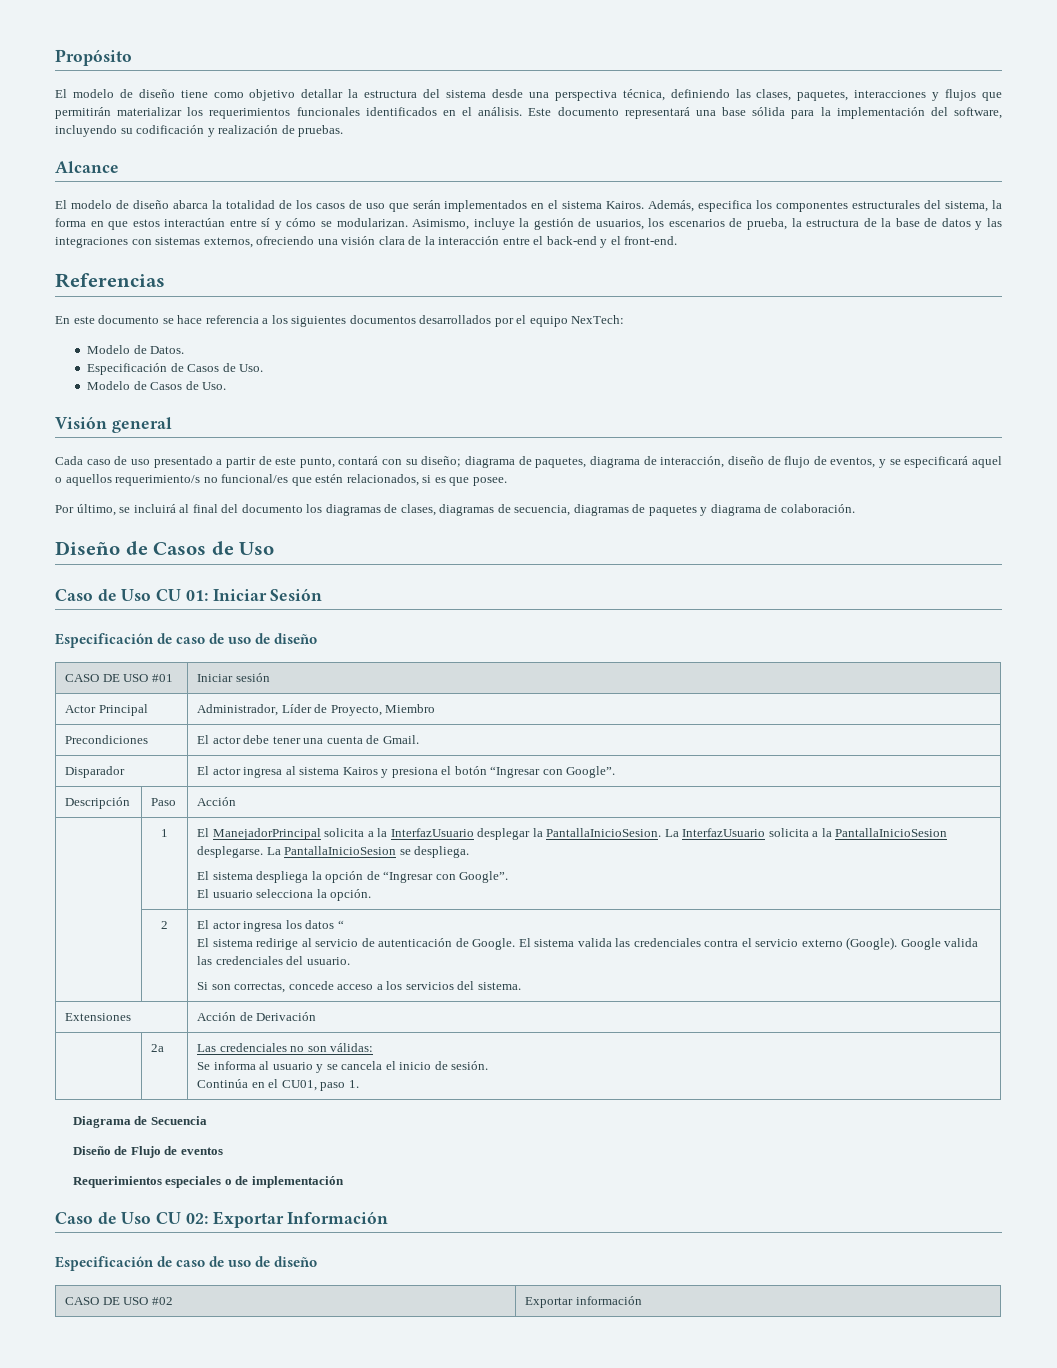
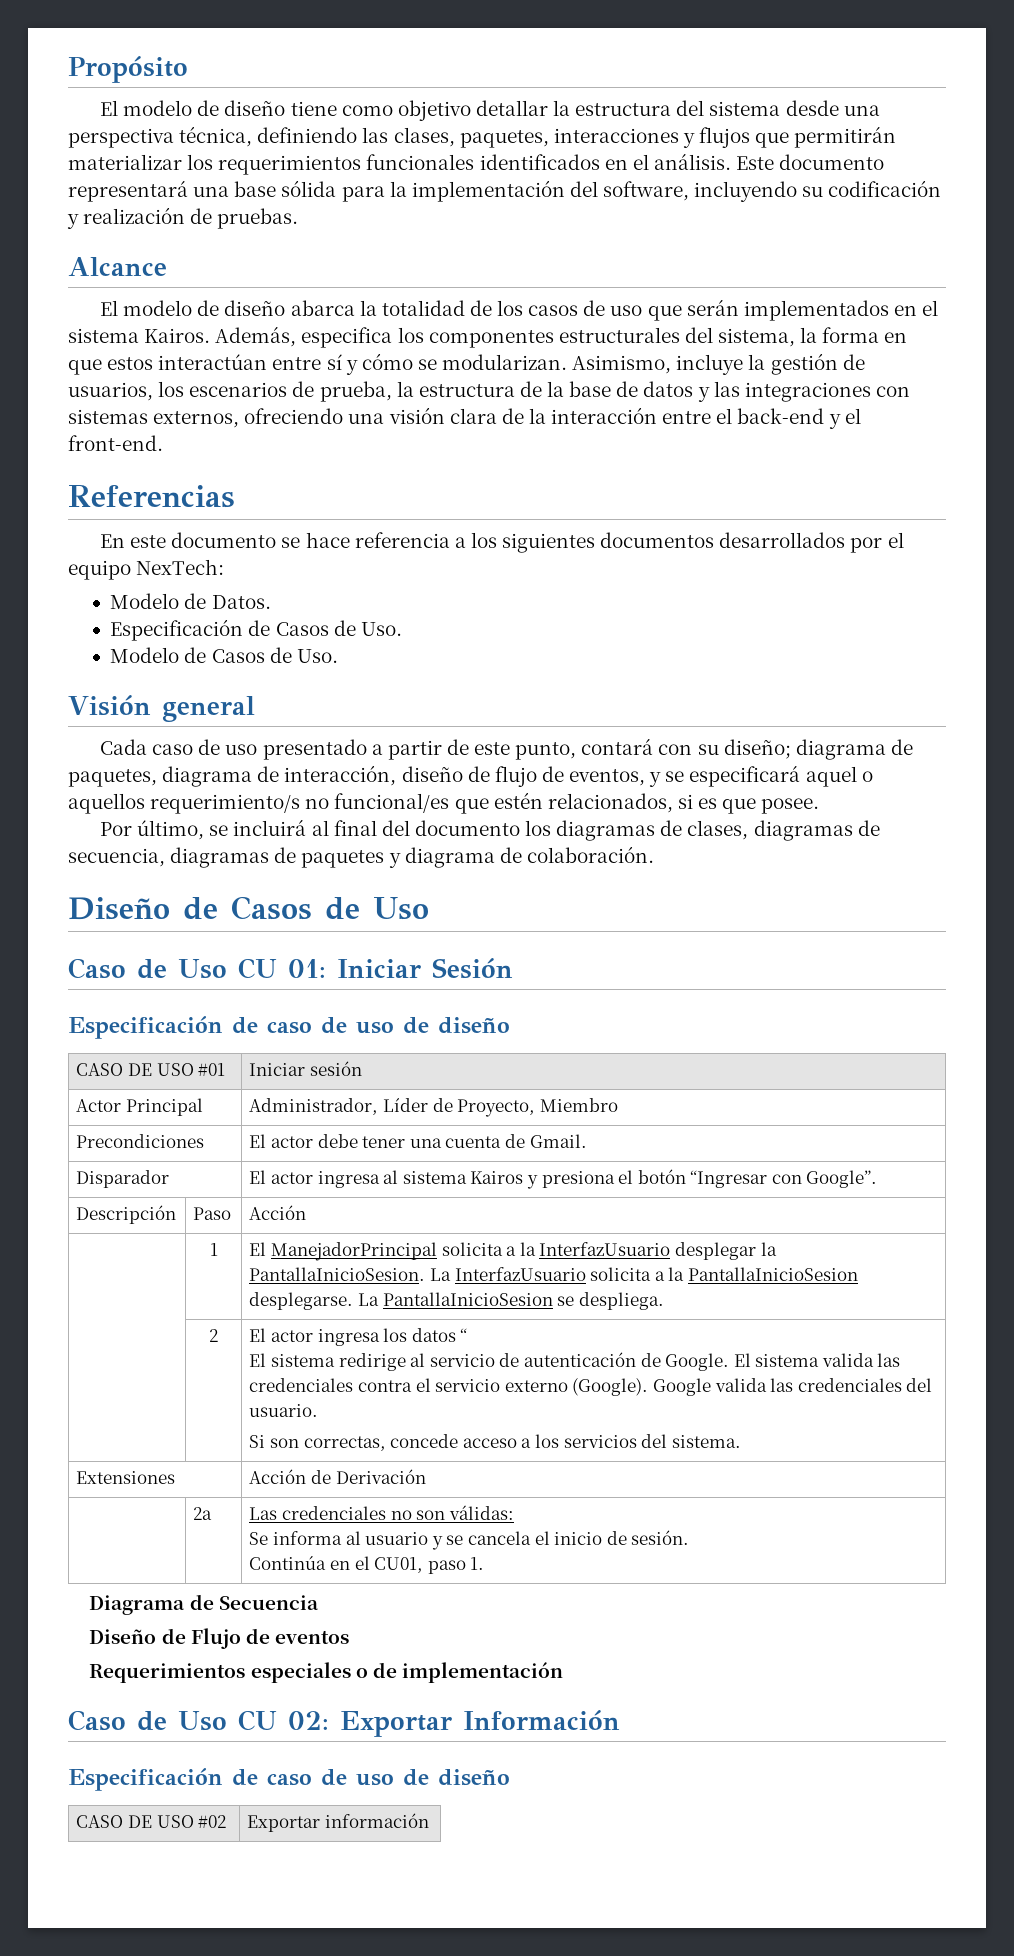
  | 1 | El ManejadorPrincipal solicita a la InterfazUsuario desplegar la PantallaInicioSesion. La InterfazUsuario solicita a la PantallaInicioSesion desplegarse. La PantallaInicioSesion se despliega.
- El sistema despliega la opción de “Ingresar con Google”.
- El usuario selecciona la opción.

